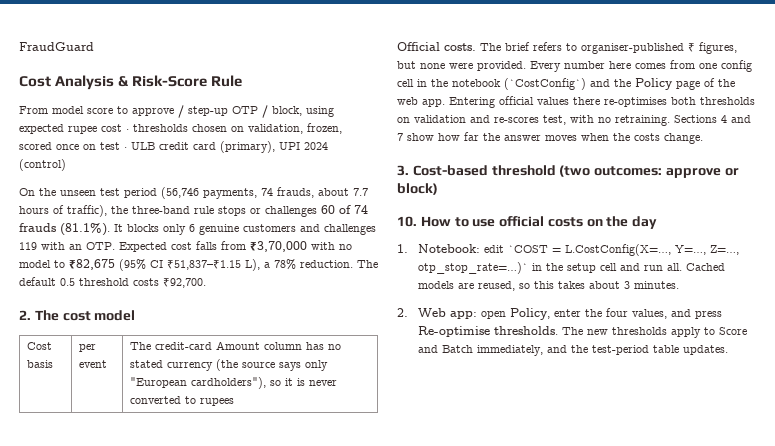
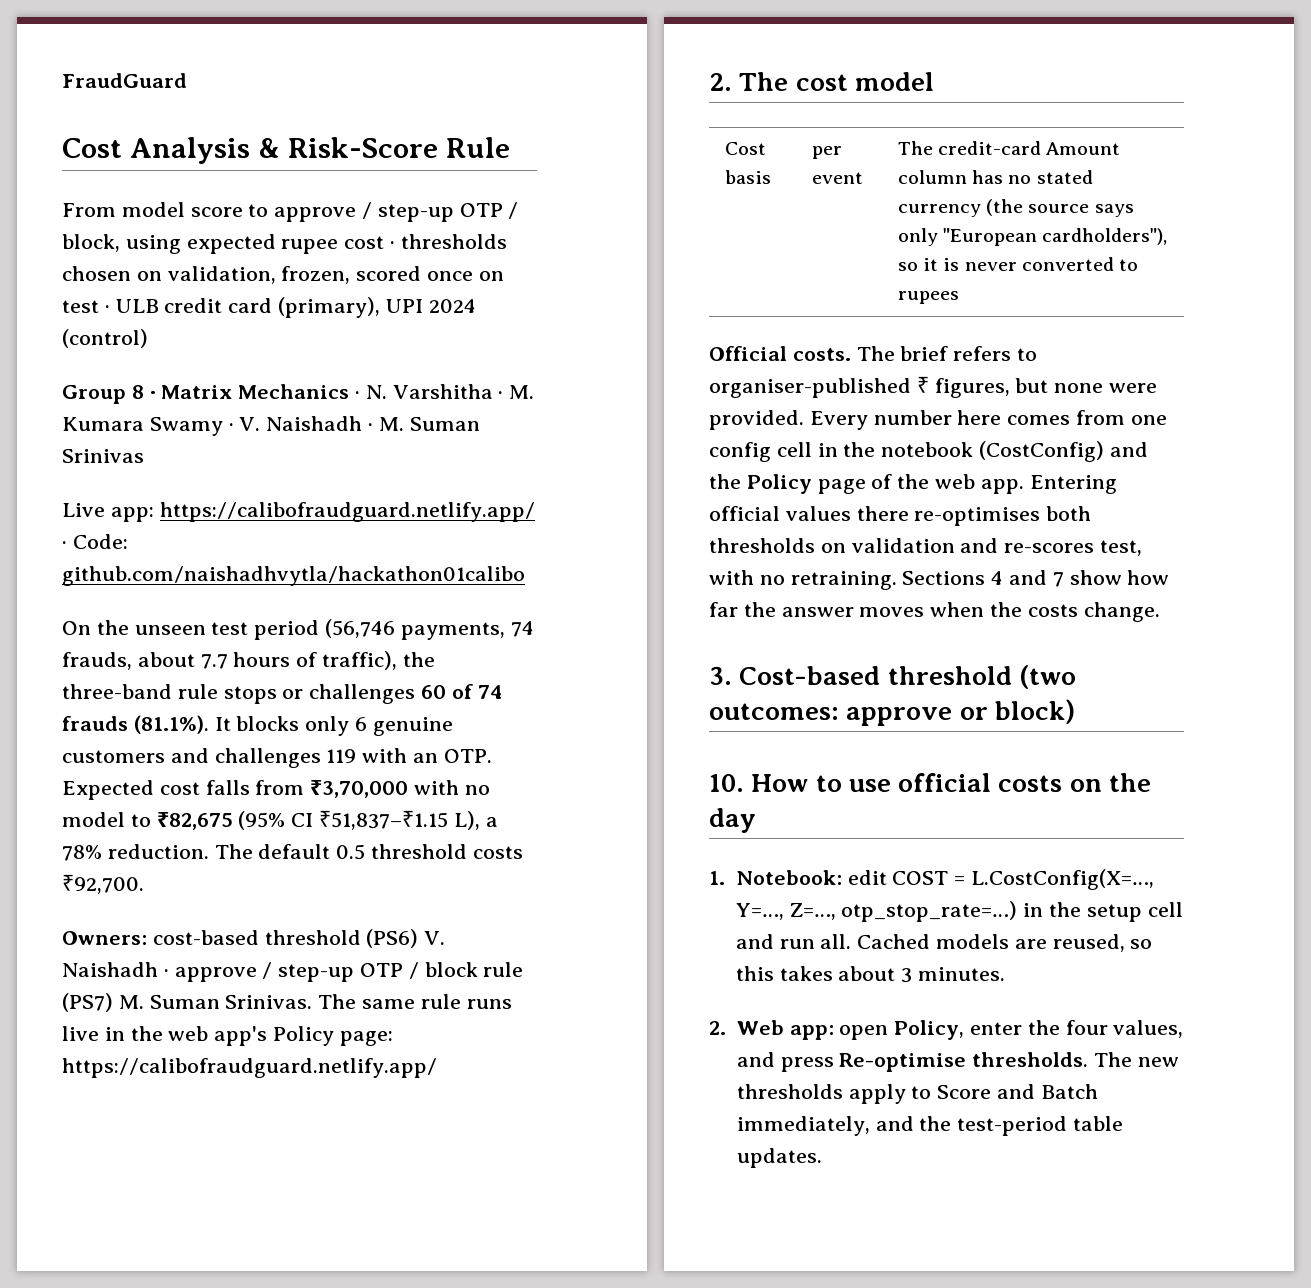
+ Group 8 · Matrix Mechanics · N. Varshitha · M. Kumara Swamy · V. Naishadh · M. Suman Srinivas
+ Live app: https://calibofraudguard.netlify.app/ · Code: github.com/naishadhvytla/hackathon01calibo
+ Owners: cost-based threshold (PS6) V. Naishadh · approve / step-up OTP / block rule (PS7) M. Suman Srinivas. The same rule runs live in the web app's Policy page: https://calibofraudguard.netlify.app/
- Every number here comes from one config cell in the notebook (`CostConfig`) and the Policy page of the web app.
+ Every number here comes from one config cell in the notebook (CostConfig) and the Policy page of the web app.
- 1. Notebook: edit `COST = L.CostConfig(X=…, Y=…, Z=…, otp_stop_rate=…)` in the setup cell and run all.
+ 1. Notebook: edit COST = L.CostConfig(X=…, Y=…, Z=…, otp_stop_rate=…) in the setup cell and run all.

